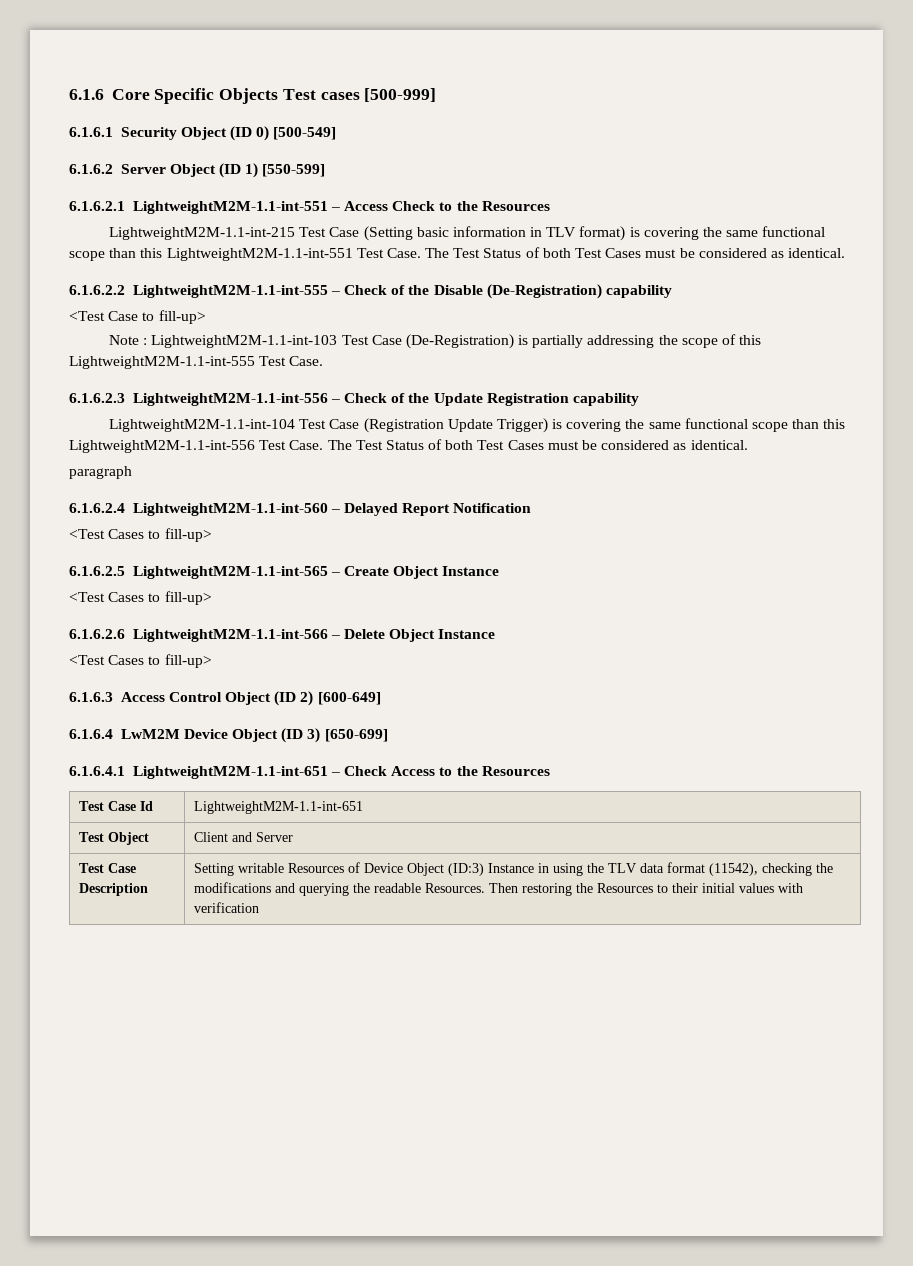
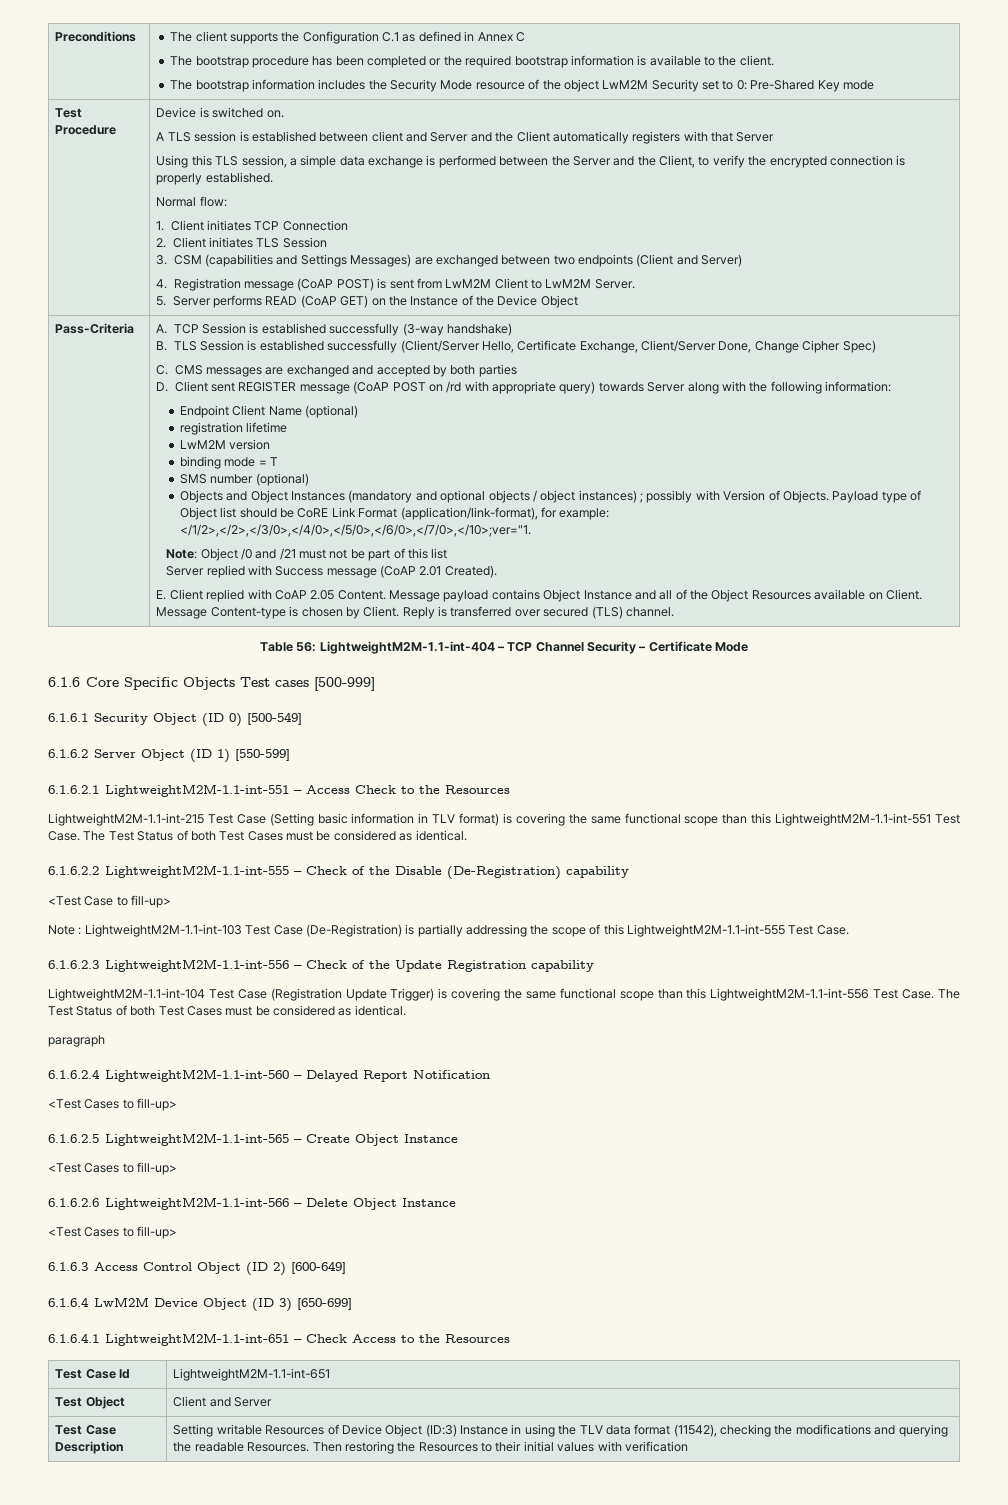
+ Preconditions | The client supports the Configuration C.1 as defined in Annex C
+ The bootstrap procedure has been completed or the required bootstrap information is available to the client.
+ The bootstrap information includes the Security Mode resource of the object LwM2M Security set to 0: Pre-Shared Key mode
+ Test Procedure | Device is switched on.
+ A TLS session is established between client and Server and the Client automatically registers with that Server
+ Using this TLS session, a simple data exchange is performed between the Server and the Client, to verify the encrypted connection is properly established.
+ Normal flow:
+ 1. Client initiates TCP Connection
+ 2. Client initiates TLS Session
+ 3. CSM (capabilities and Settings Messages) are exchanged between two endpoints (Client and Server)
+ 4. Registration message (CoAP POST) is sent from LwM2M Client to LwM2M Server.
+ 5. Server performs READ (CoAP GET) on the Instance of the Device Object
+ Pass-Criteria | A. TCP Session is established successfully (3-way handshake)
+ B. TLS Session is established successfully (Client/Server Hello, Certificate Exchange, Client/Server Done, Change Cipher Spec)
+ C. CMS messages are exchanged and accepted by both parties
+ D. Client sent REGISTER message (CoAP POST on /rd with appropriate query) towards Server along with the following information:
+ Endpoint Client Name (optional)
+ registration lifetime
+ LwM2M version
+ binding mode = T
+ SMS number (optional)
+ Objects and Object Instances (mandatory and optional objects / object instances) ; possibly with Version of Objects. Payload type of Object list should be CoRE Link Format (application/link-format), for example: </1/2>,</2>,</3/0>,</4/0>,</5/0>,</6/0>,</7/0>,</10>;ver="1.
+ Note: Object /0 and /21 must not be part of this list
+ Server replied with Success message (CoAP 2.01 Created).
+ E. Client replied with CoAP 2.05 Content. Message payload contains Object Instance and all of the Object Resources available on Client. Message Content-type is chosen by Client. Reply is transferred over secured (TLS) channel.
+ Table 56: LightweightM2M-1.1-int-404 – TCP Channel Security – Certificate Mode

